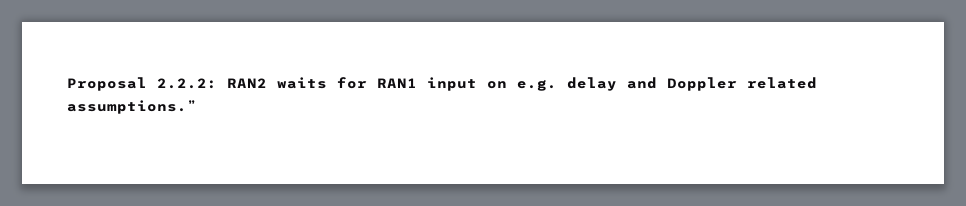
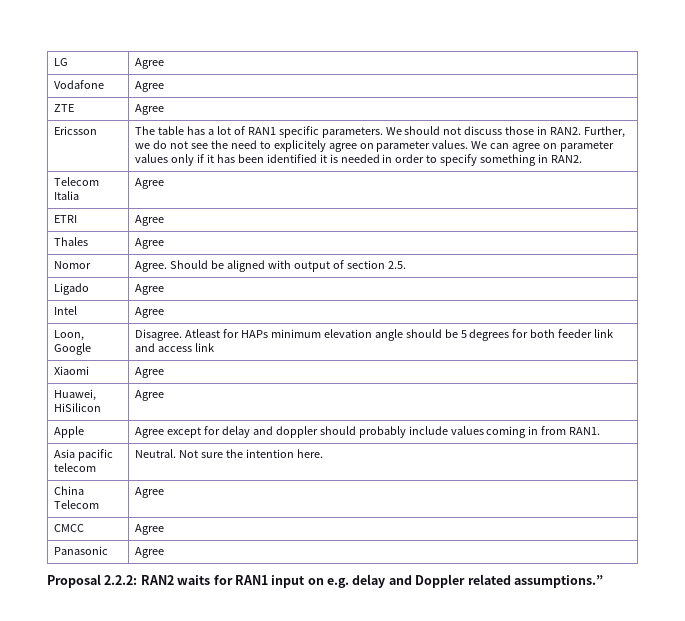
+ LG | Agree
+ Vodafone | Agree
+ ZTE | Agree
+ Ericsson | The table has a lot of RAN1 specific parameters. We should not discuss those in RAN2. Further, we do not see the need to explicitely agree on parameter values. We can agree on parameter values only if it has been identified it is needed in order to specify something in RAN2.
+ Telecom Italia | Agree
+ ETRI | Agree
+ Thales | Agree
+ Nomor | Agree. Should be aligned with output of section 2.5.
+ Ligado | Agree
+ Intel | Agree
+ Loon, Google | Disagree. Atleast for HAPs minimum elevation angle should be 5 degrees for both feeder link and access link
+ Xiaomi | Agree
+ Huawei, HiSilicon | Agree
+ Apple | Agree except for delay and doppler should probably include values coming in from RAN1.
+ Asia pacific telecom | Neutral. Not sure the intention here.
+ China Telecom | Agree
+ CMCC | Agree
+ Panasonic | Agree

